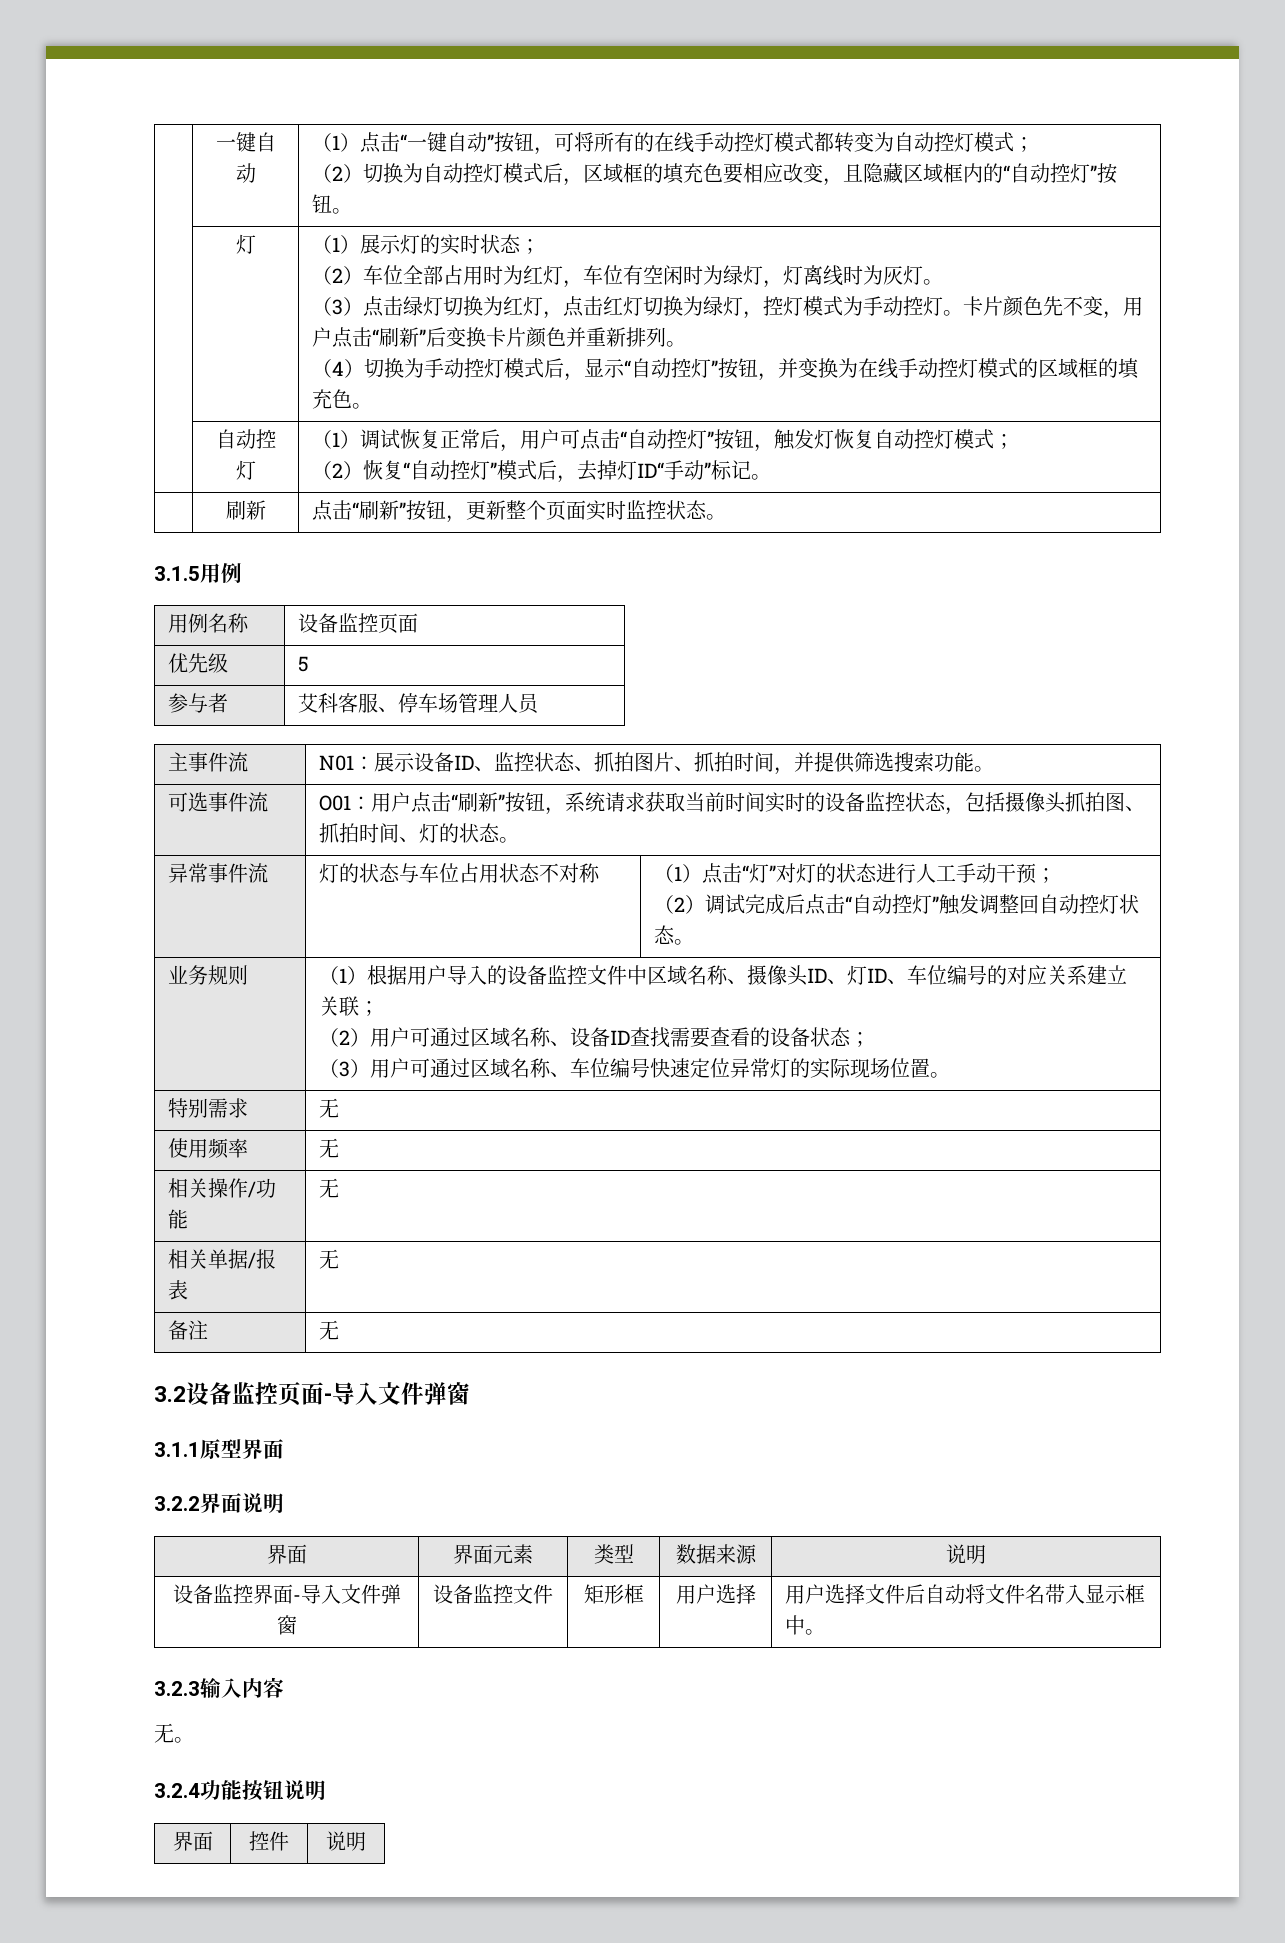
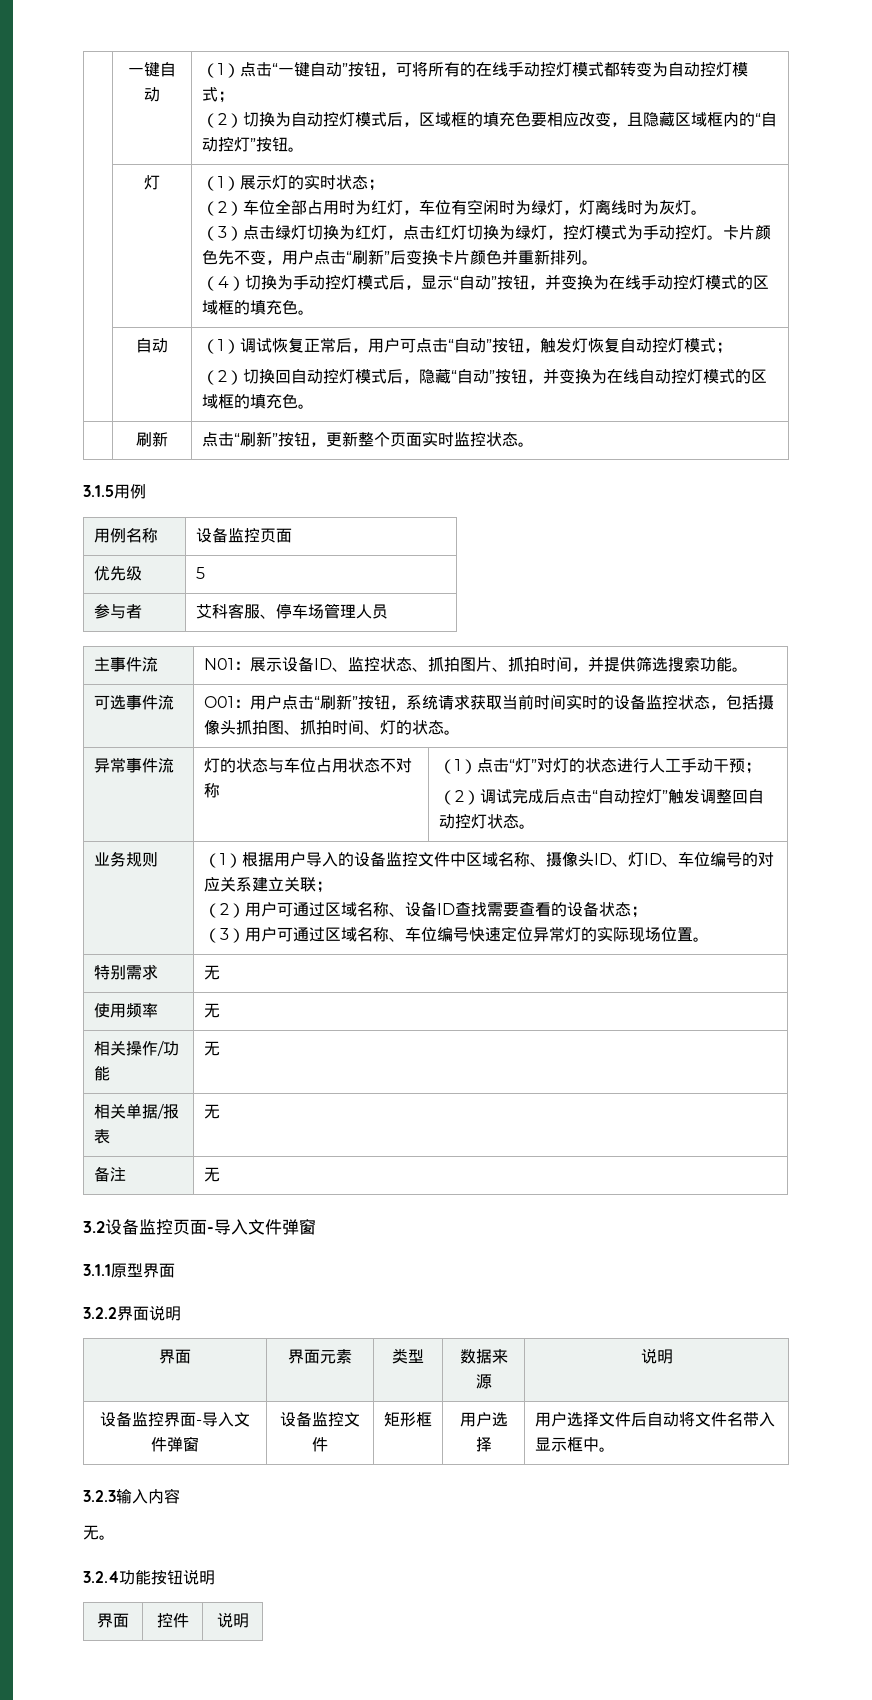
- （4）切换为手动控灯模式后，显示“自动控灯”按钮，并变换为在线手动控灯模式的区域框的填充色。
- | 自动控灯
+ （4）切换为手动控灯模式后，显示“自动”按钮，并变换为在线手动控灯模式的区域框的填充色。
+ | 自动
- （1）调试恢复正常后，用户可点击“自动控灯”按钮，触发灯恢复自动控灯模式；
+ （1）调试恢复正常后，用户可点击“自动”按钮，触发灯恢复自动控灯模式；
- （2）恢复“自动控灯”模式后，去掉灯ID“手动”标记。
+ （2）切换回自动控灯模式后，隐藏“自动”按钮，并变换为在线自动控灯模式的区域框的填充色。

